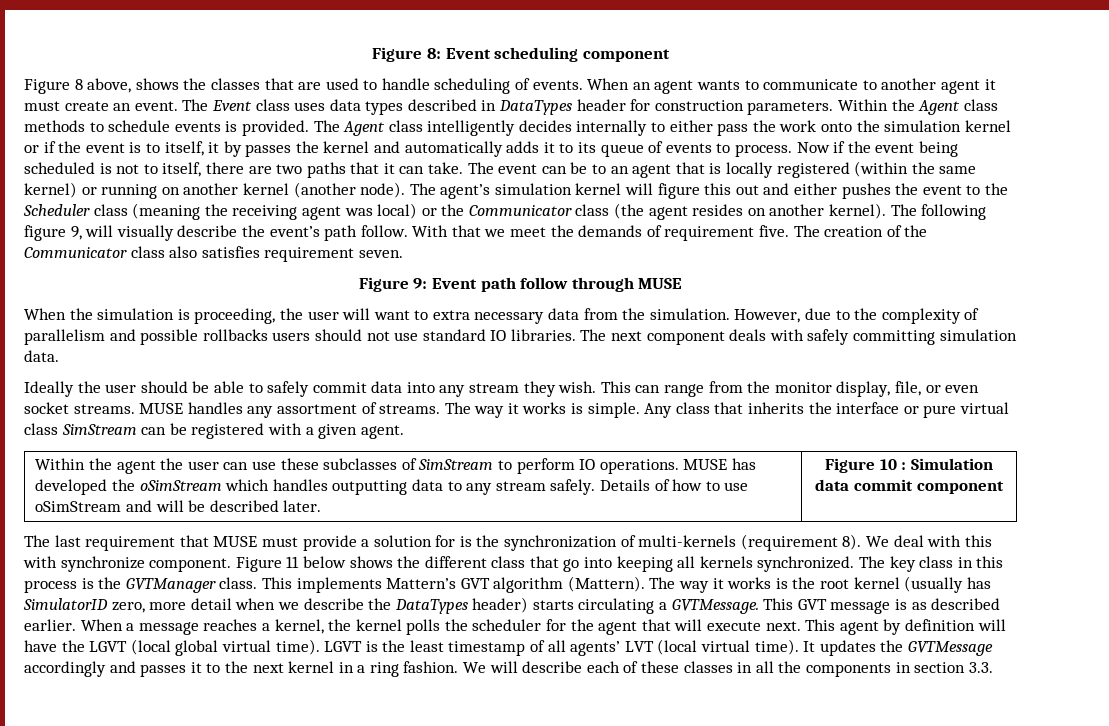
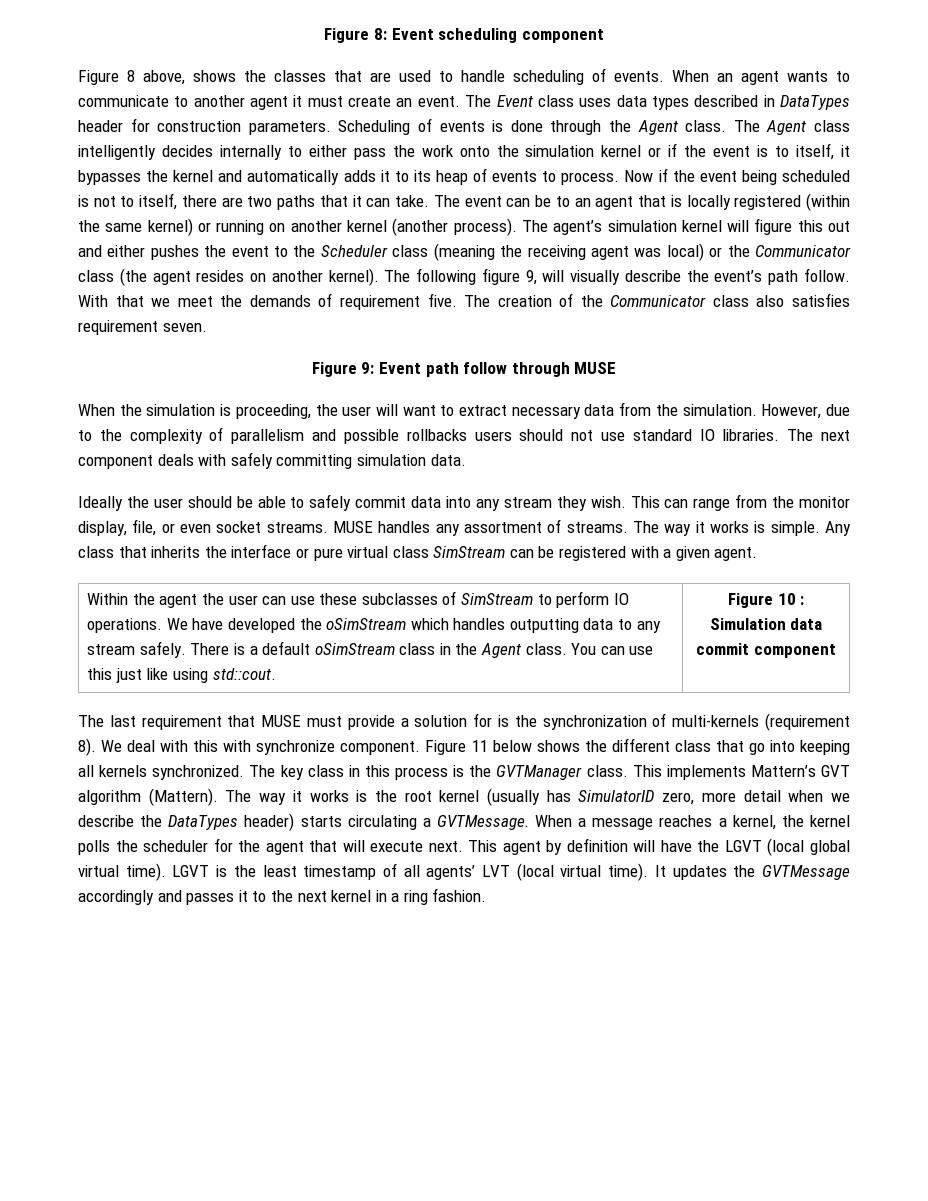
- Within the Agent class methods to schedule events is provided.
+ Scheduling of events is done through the Agent class.
- The Agent class intelligently decides internally to either pass the work onto the simulation kernel or if the event is to itself, it by passes the kernel and automatically adds it to its queue of events to process.
+ The Agent class intelligently decides internally to either pass the work onto the simulation kernel or if the event is to itself, it bypasses the kernel and automatically adds it to its heap of events to process.
- The event can be to an agent that is locally registered (within the same kernel) or running on another kernel (another node).
+ The event can be to an agent that is locally registered (within the same kernel) or running on another kernel (another process).
- When the simulation is proceeding, the user will want to extra necessary data from the simulation.
+ When the simulation is proceeding, the user will want to extract necessary data from the simulation.
- MUSE has developed the oSimStream which handles outputting data to any stream safely.
+ We have developed the oSimStream which handles outputting data to any stream safely.
- Details of how to use oSimStream and will be described later.
+ There is a default oSimStream class in the Agent class. You can use this just like using std::cout.
- This GVT message is as described earlier.
- We will describe each of these classes in all the components in section 3.3.

